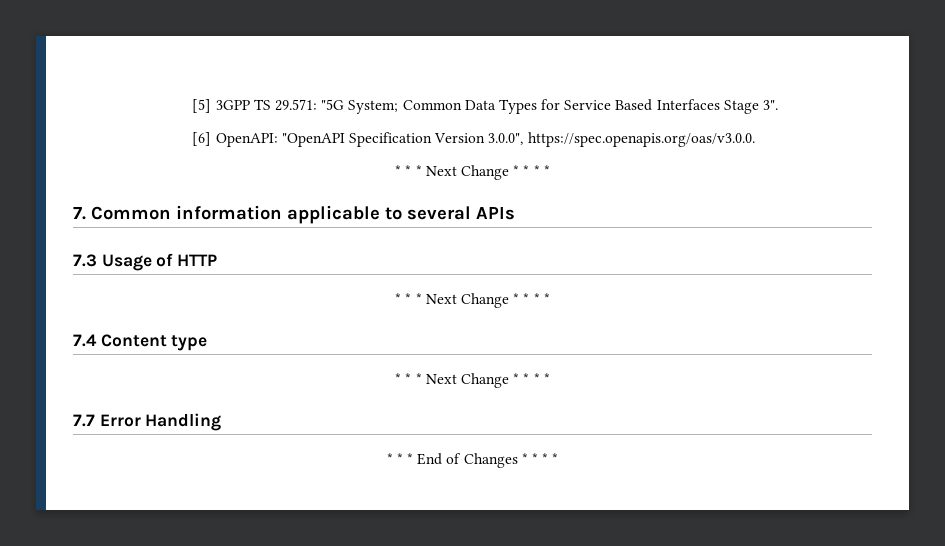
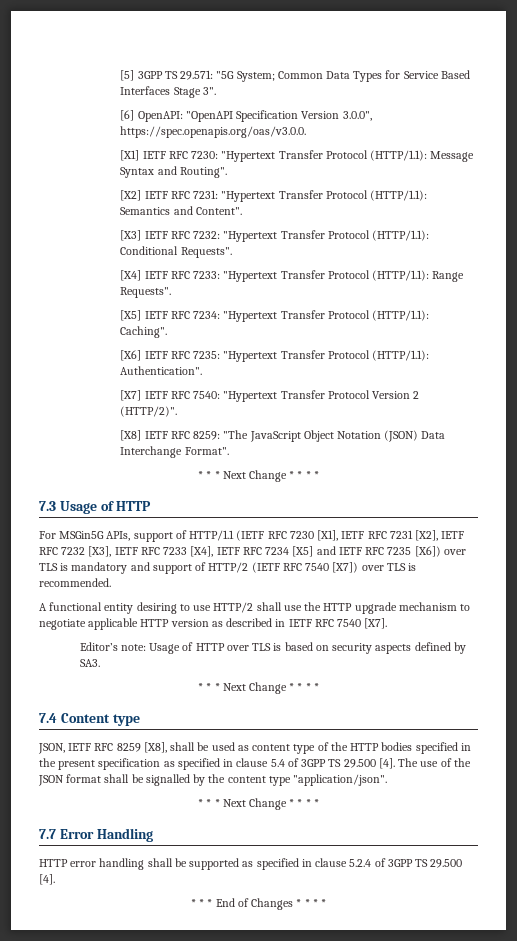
  [6] OpenAPI: "OpenAPI Specification Version 3.0.0", https://spec.openapis.org/oas/v3.0.0.
+ [X1] IETF RFC 7230: "Hypertext Transfer Protocol (HTTP/1.1): Message Syntax and Routing".
+ [X2] IETF RFC 7231: "Hypertext Transfer Protocol (HTTP/1.1): Semantics and Content".
+ [X3] IETF RFC 7232: "Hypertext Transfer Protocol (HTTP/1.1): Conditional Requests".
+ [X4] IETF RFC 7233: "Hypertext Transfer Protocol (HTTP/1.1): Range Requests".
+ [X5] IETF RFC 7234: "Hypertext Transfer Protocol (HTTP/1.1): Caching".
+ [X6] IETF RFC 7235: "Hypertext Transfer Protocol (HTTP/1.1): Authentication".
+ [X7] IETF RFC 7540: "Hypertext Transfer Protocol Version 2 (HTTP/2)".
+ [X8] IETF RFC 8259: "The JavaScript Object Notation (JSON) Data Interchange Format".
  * * * Next Change * * * *
- 7. Common information applicable to several APIs
  7.3 Usage of HTTP
+ For MSGin5G APIs, support of HTTP/1.1 (IETF RFC 7230 [X1], IETF RFC 7231 [X2], IETF RFC 7232 [X3], IETF RFC 7233 [X4], IETF RFC 7234 [X5] and IETF RFC 7235 [X6]) over TLS is mandatory and support of HTTP/2 (IETF RFC 7540 [X7]) over TLS is recommended.
+ A functional entity desiring to use HTTP/2 shall use the HTTP upgrade mechanism to negotiate applicable HTTP version as described in IETF RFC 7540 [X7].
+ Editor’s note: Usage of HTTP over TLS is based on security aspects defined by SA3.
+ JSON, IETF RFC 8259 [X8], shall be used as content type of the HTTP bodies specified in the present specification as specified in clause 5.4 of 3GPP TS 29.500 [4]. The use of the JSON format shall be signalled by the content type "application/json".
+ HTTP error handling shall be supported as specified in clause 5.2.4 of 3GPP TS 29.500 [4].

